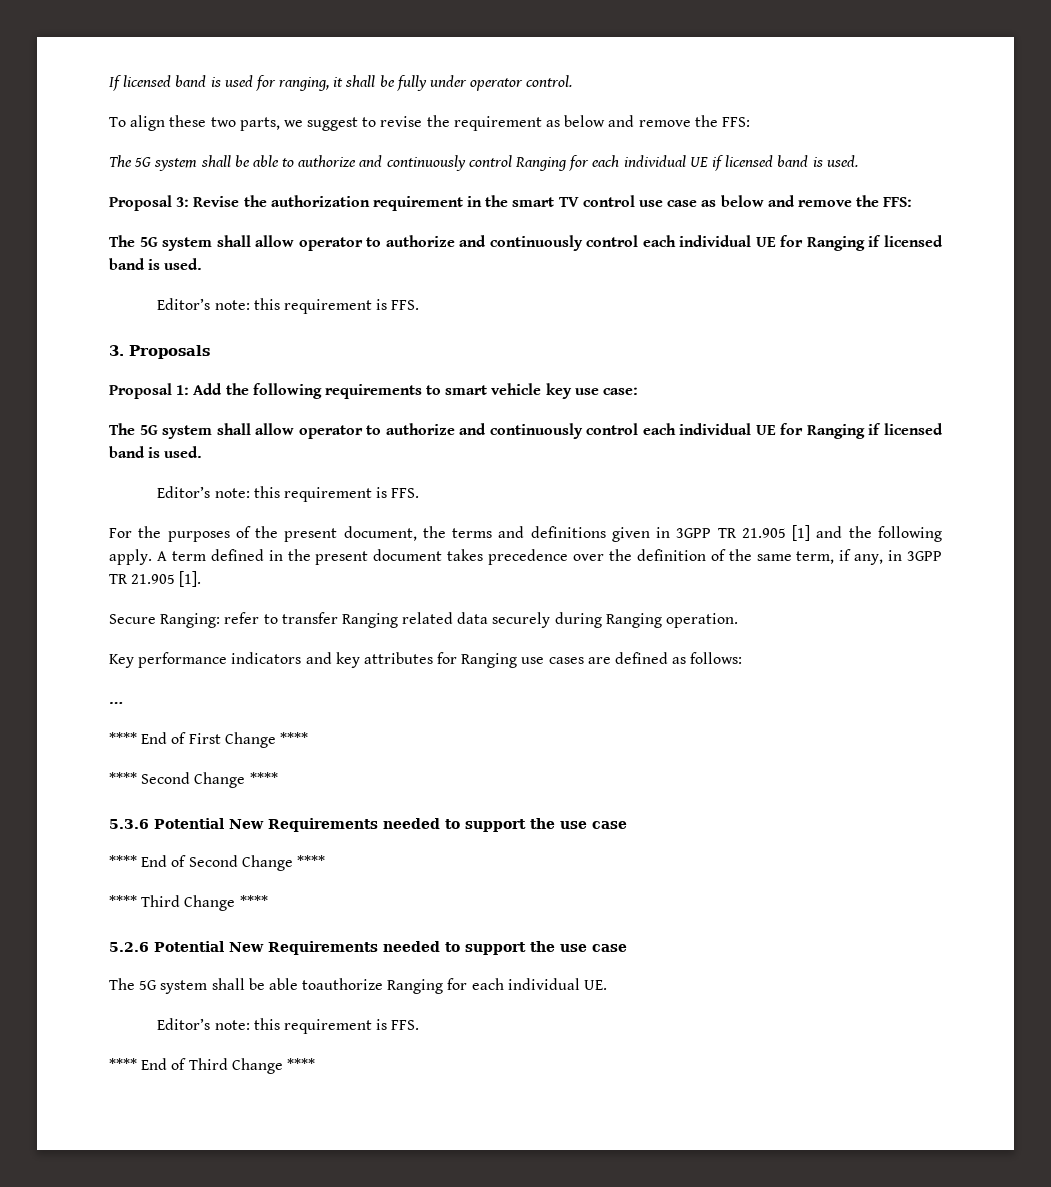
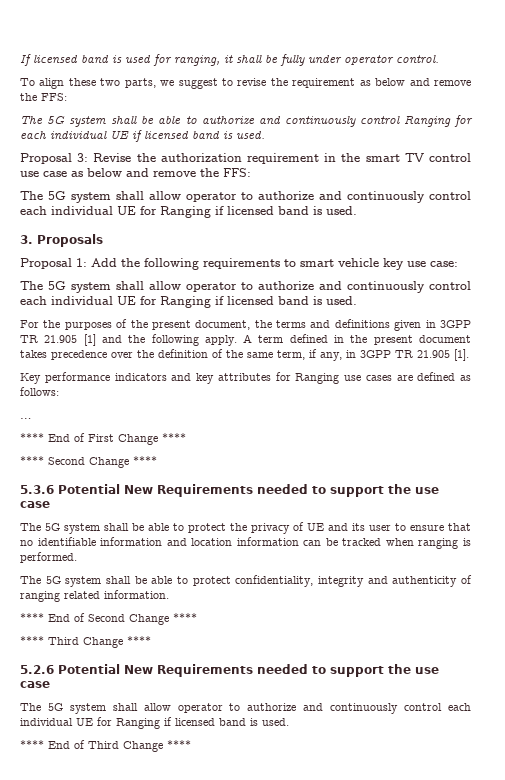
  Proposal 3: Revise the authorization requirement in the smart TV control use case as below and remove the FFS:
  The 5G system shall allow operator to authorize and continuously control each individual UE for Ranging if licensed band is used.
- Editor’s note: this requirement is FFS.
  Proposal 1: Add the following requirements to smart vehicle key use case:
  The 5G system shall allow operator to authorize and continuously control each individual UE for Ranging if licensed band is used.
- Editor’s note: this requirement is FFS.
- Secure Ranging: refer to transfer Ranging related data securely during Ranging operation.
+ The 5G system shall be able to protect the privacy of UE and its user to ensure that no identifiable information and location information can be tracked when ranging is performed.
+ The 5G system shall be able to protect confidentiality, integrity and authenticity of ranging related information.
  5.2.6 Potential New Requirements needed to support the use case
- The 5G system shall be able toauthorize Ranging for each individual UE.
- Editor’s note: this requirement is FFS.
+ The 5G system shall allow operator to authorize and continuously control each individual UE for Ranging if licensed band is used.

